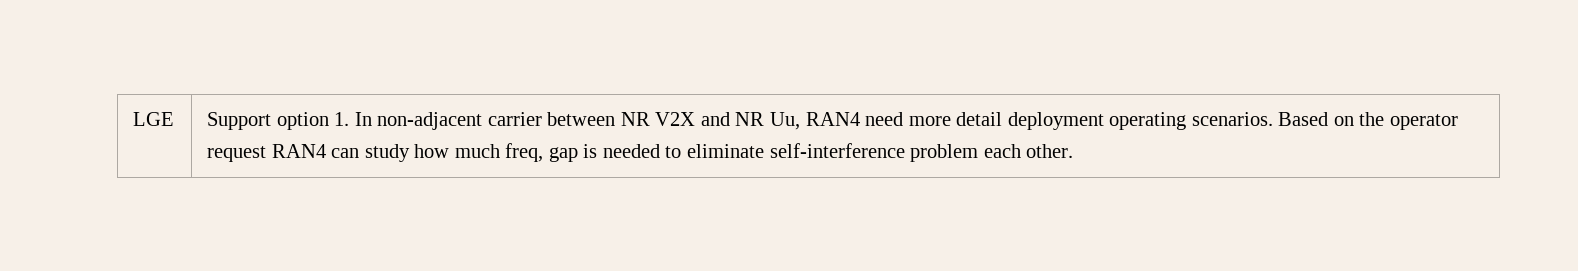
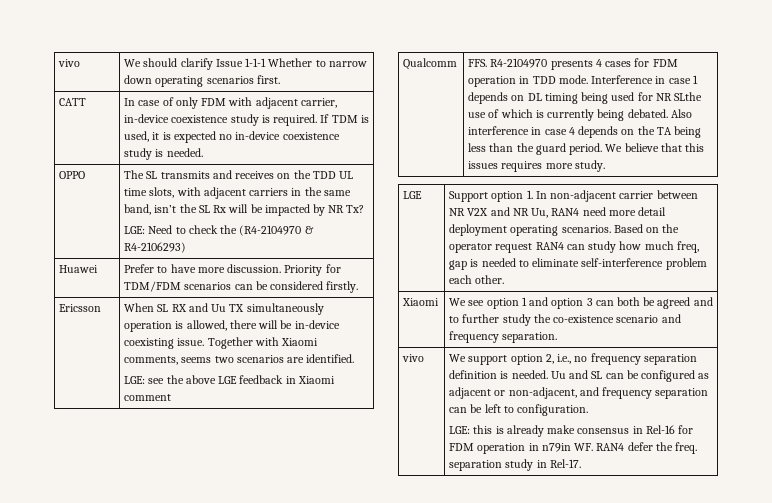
+ vivo | We should clarify Issue 1-1-1 Whether to narrow down operating scenarios first.
+ CATT | In case of only FDM with adjacent carrier, in-device coexistence study is required. If TDM is used, it is expected no in-device coexistence study is needed.
+ OPPO | The SL transmits and receives on the TDD UL time slots, with adjacent carriers in the same band, isn’t the SL Rx will be impacted by NR Tx?
+ LGE: Need to check the (R4-2104970 & R4-2106293)
+ Huawei | Prefer to have more discussion. Priority for TDM/FDM scenarios can be considered firstly.
+ Ericsson | When SL RX and Uu TX simultaneously operation is allowed, there will be in-device coexisting issue. Together with Xiaomi comments, seems two scenarios are identified.
+ LGE: see the above LGE feedback in Xiaomi comment
+ Qualcomm | FFS. R4-2104970 presents 4 cases for FDM operation in TDD mode. Interference in case 1 depends on DL timing being used for NR SLthe use of which is currently being debated. Also interference in case 4 depends on the TA being less than the guard period. We believe that this issues requires more study.
+ Xiaomi | We see option 1 and option 3 can both be agreed and to further study the co-existence scenario and frequency separation.
+ vivo | We support option 2, i.e., no frequency separation definition is needed. Uu and SL can be configured as adjacent or non-adjacent, and frequency separation can be left to configuration.
+ LGE: this is already make consensus in Rel-16 for FDM operation in n79in WF. RAN4 defer the freq. separation study in Rel-17.

